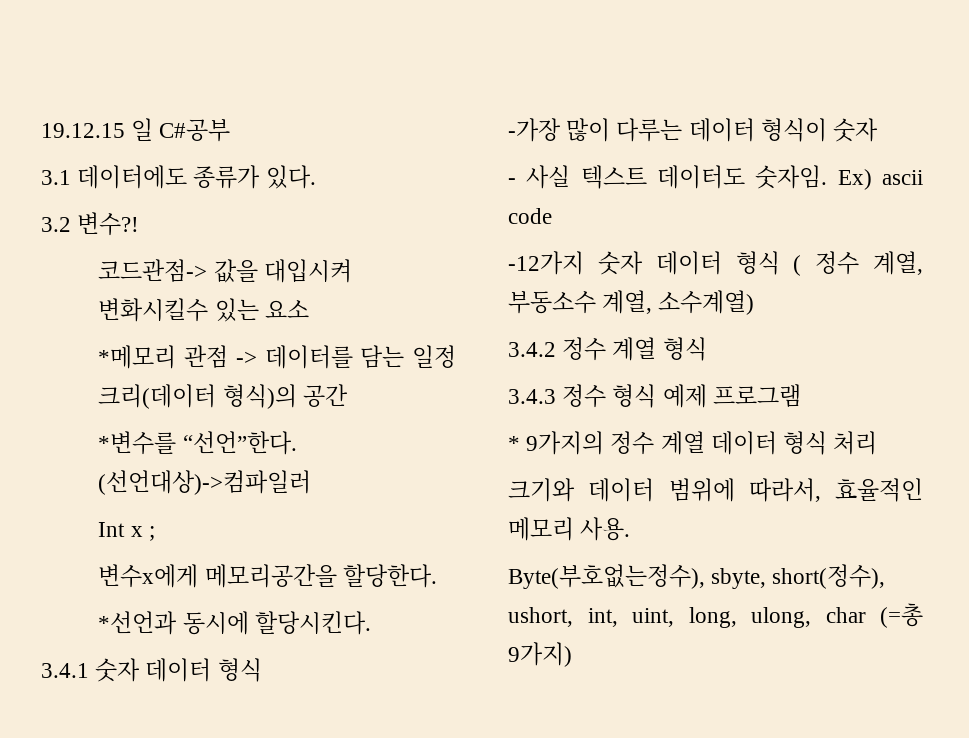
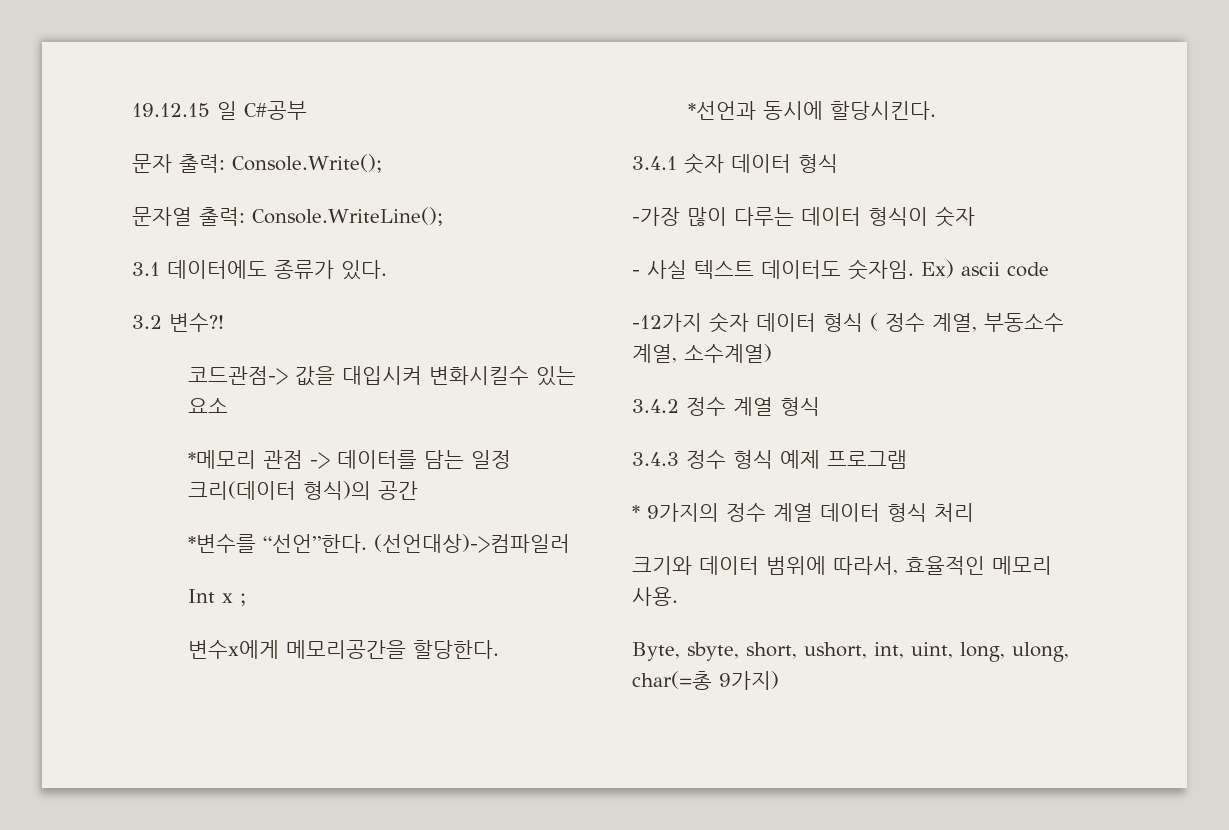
+ 문자 출력: Console.Write();
+ 문자열 출력: Console.WriteLine();
- Byte(부호없는정수), sbyte, short(정수), ushort, int, uint, long, ulong, char (=총 9가지)
+ Byte, sbyte, short, ushort, int, uint, long, ulong, char(=총 9가지)

